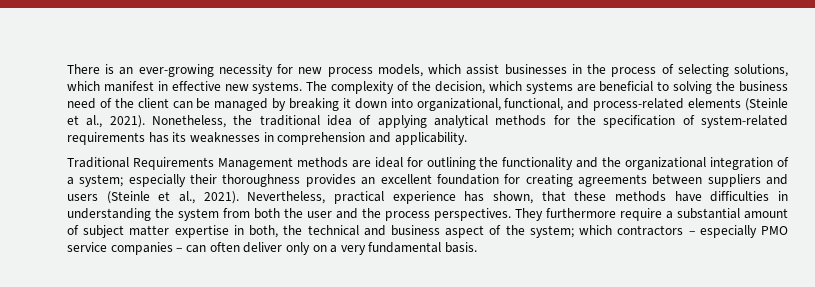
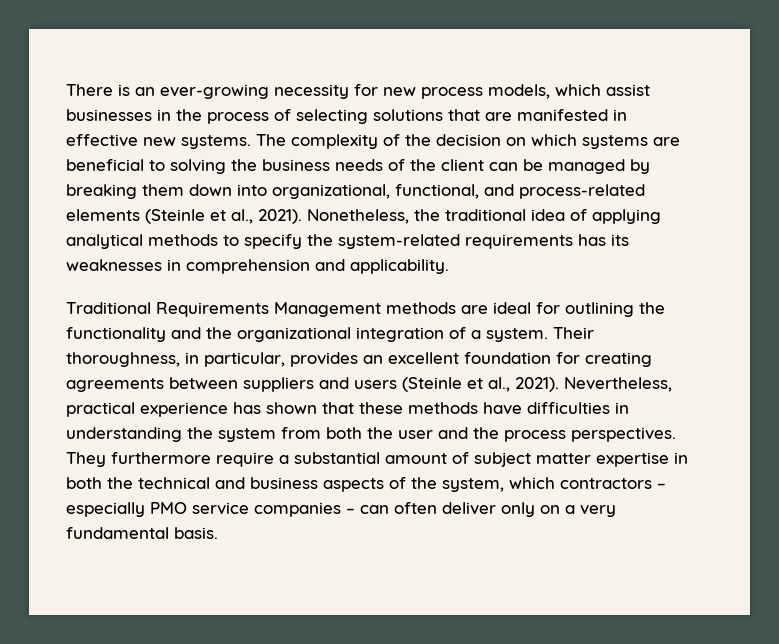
- There is an ever-growing necessity for new process models, which assist businesses in the process of selecting solutions, which manifest in effective new systems.
+ There is an ever-growing necessity for new process models, which assist businesses in the process of selecting solutions that are manifested in effective new systems.
- The complexity of the decision, which systems are beneficial to solving the business need of the client can be managed by breaking it down into organizational, functional, and process-related elements (Steinle et al., 2021).
+ The complexity of the decision on which systems are beneficial to solving the business needs of the client can be managed by breaking them down into organizational, functional, and process-related elements (Steinle et al., 2021).
- Nonetheless, the traditional idea of applying analytical methods for the specification of system-related requirements has its weaknesses in comprehension and applicability.
+ Nonetheless, the traditional idea of applying analytical methods to specify the system-related requirements has its weaknesses in comprehension and applicability.
- Traditional Requirements Management methods are ideal for outlining the functionality and the organizational integration of a system; especially their thoroughness provides an excellent foundation for creating agreements between suppliers and users (Steinle et al., 2021).
+ Traditional Requirements Management methods are ideal for outlining the functionality and the organizational integration of a system. Their thoroughness, in particular, provides an excellent foundation for creating agreements between suppliers and users (Steinle et al., 2021).
- Nevertheless, practical experience has shown, that these methods have difficulties in understanding the system from both the user and the process perspectives.
+ Nevertheless, practical experience has shown that these methods have difficulties in understanding the system from both the user and the process perspectives.
- They furthermore require a substantial amount of subject matter expertise in both, the technical and business aspect of the system; which contractors – especially PMO service companies – can often deliver only on a very fundamental basis.
+ They furthermore require a substantial amount of subject matter expertise in both the technical and business aspects of the system, which contractors – especially PMO service companies – can often deliver only on a very fundamental basis.

